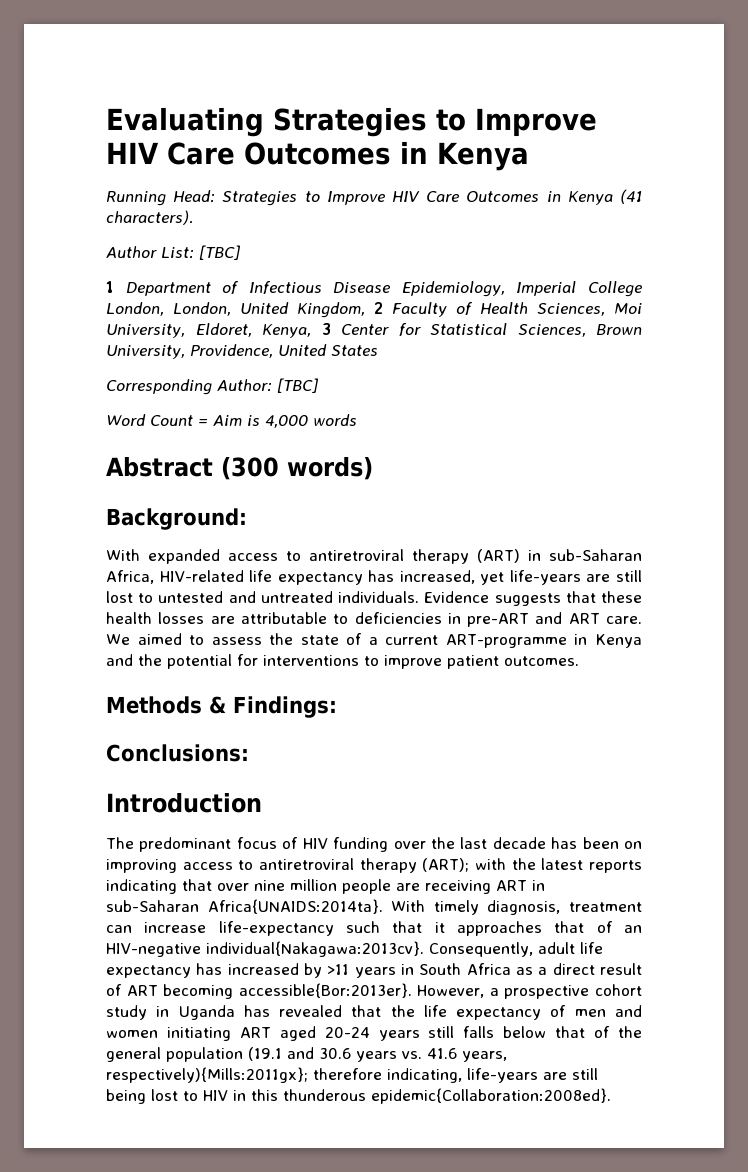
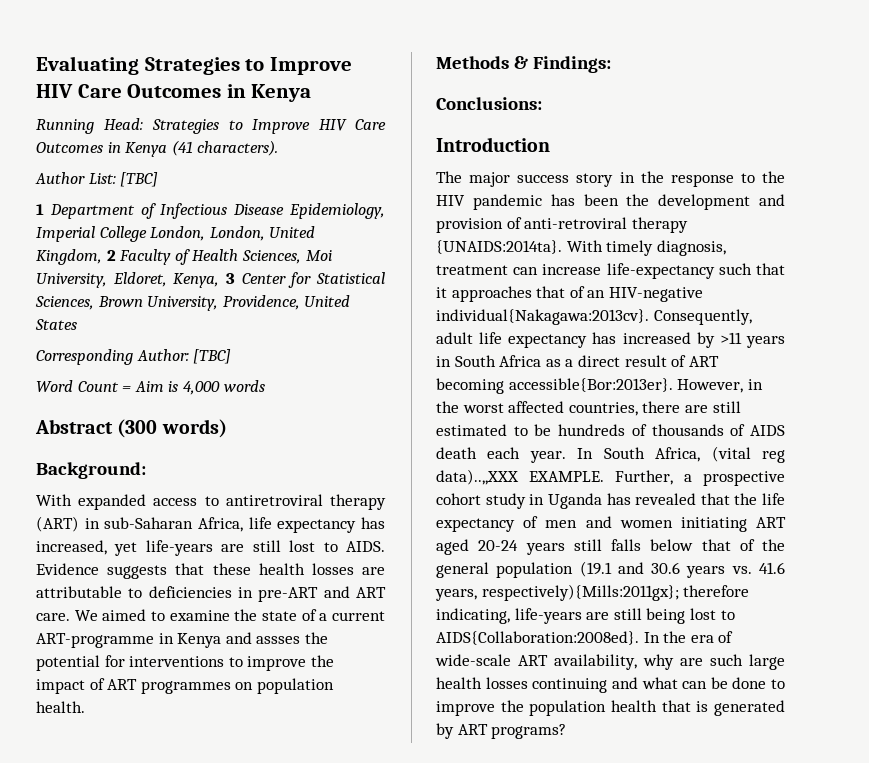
- With expanded access to antiretroviral therapy (ART) in sub-Saharan Africa, HIV-related life expectancy has increased, yet life-years are still lost to untested and untreated individuals.
+ With expanded access to antiretroviral therapy (ART) in sub-Saharan Africa, life expectancy has increased, yet life-years are still lost to AIDS.
- We aimed to assess the state of a current ART-programme in Kenya and the potential for interventions to improve patient outcomes.
+ We aimed to examine the state of a current ART-programme in Kenya and assses the potential for interventions to improve the impact of ART programmes on population health.
- The predominant focus of HIV funding over the last decade has been on improving access to antiretroviral therapy (ART); with the latest reports indicating that over nine million people are receiving ART in sub-Saharan Africa{UNAIDS:2014ta}.
+ The major success story in the response to the HIV pandemic has been the development and provision of anti-retroviral therapy {UNAIDS:2014ta}.
- However, a prospective cohort study in Uganda has revealed that the life expectancy of men and women initiating ART aged 20-24 years still falls below that of the general population (19.1 and 30.6 years vs. 41.6 years, respectively){Mills:2011gx}; therefore indicating, life-years are still being lost to HIV in this thunderous epidemic{Collaboration:2008ed}.
+ However, in the worst affected countries, there are still estimated to be hundreds of thousands of AIDS death each year. In South Africa, (vital reg data)..,,XXX EXAMPLE. Further, a prospective cohort study in Uganda has revealed that the life expectancy of men and women initiating ART aged 20-24 years still falls below that of the general population (19.1 and 30.6 years vs. 41.6 years, respectively){Mills:2011gx}; therefore indicating, life-years are still being lost to AIDS{Collaboration:2008ed}. In the era of wide-scale ART availability, why are such large health losses continuing and what can be done to improve the population health that is generated by ART programs?

